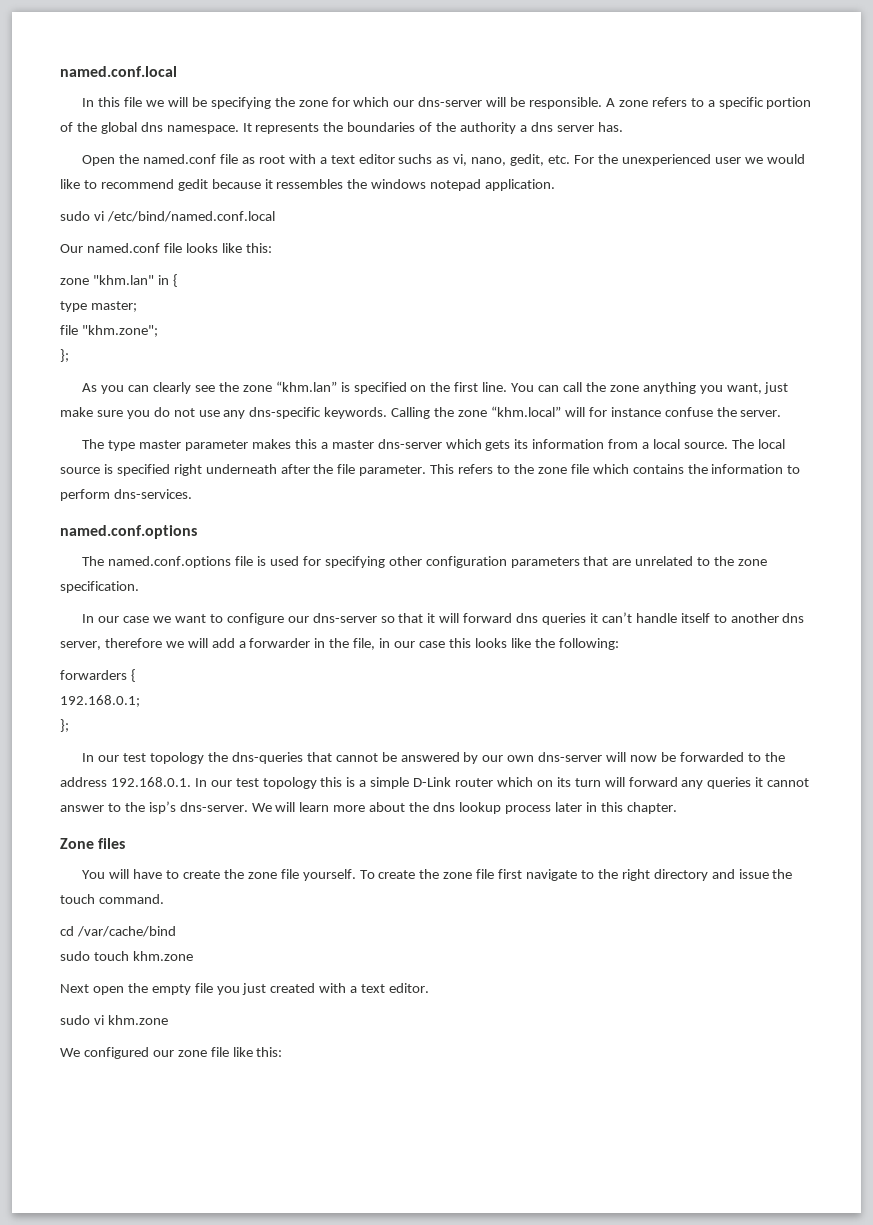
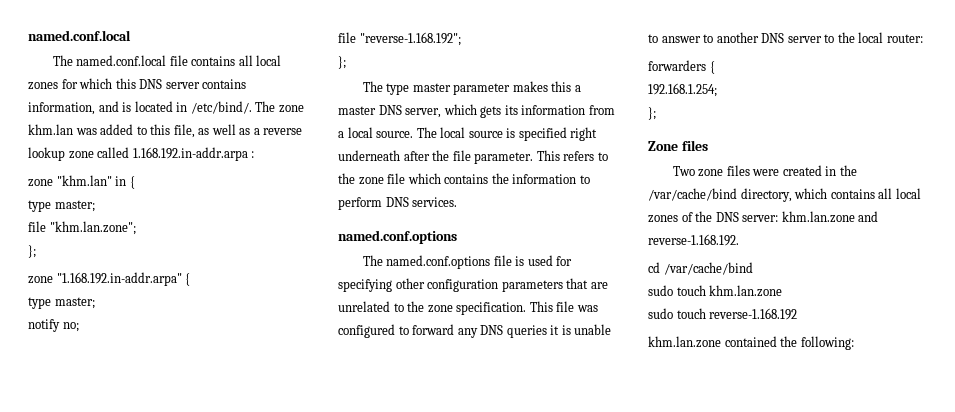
- In this file we will be specifying the zone for which our dns-server will be responsible. A zone refers to a specific portion of the global dns namespace. It represents the boundaries of the authority a dns server has.
- Open the named.conf file as root with a text editor suchs as vi, nano, gedit, etc. For the unexperienced user we would like to recommend gedit because it ressembles the windows notepad application.
- sudo vi /etc/bind/named.conf.local
- Our named.conf file looks like this:
+ The named.conf.local file contains all local zones for which this DNS server contains information, and is located in /etc/bind/. The zone khm.lan was added to this file, as well as a reverse lookup zone called 1.168.192.in-addr.arpa :
- file "khm.zone";
+ file "khm.lan.zone";
  };
- As you can clearly see the zone “khm.lan” is specified on the first line. You can call the zone anything you want, just make sure you do not use any dns-specific keywords. Calling the zone “khm.local” will for instance confuse the server.
+ zone "1.168.192.in-addr.arpa" {
+ type master;
+ notify no;
+ file "reverse-1.168.192";
+ };
- The type master parameter makes this a master dns-server which gets its information from a local source.
+ The type master parameter makes this a master DNS server, which gets its information from a local source.
- This refers to the zone file which contains the information to perform dns-services.
+ This refers to the zone file which contains the information to perform DNS services.
- The named.conf.options file is used for specifying other configuration parameters that are unrelated to the zone specification.
- In our case we want to configure our dns-server so that it will forward dns queries it can’t handle itself to another dns server, therefore we will add a forwarder in the file, in our case this looks like the following:
+ The named.conf.options file is used for specifying other configuration parameters that are unrelated to the zone specification. This file was configured to forward any DNS queries it is unable to answer to another DNS server to the local router:
- 192.168.0.1;
+ 192.168.1.254;
  };
- In our test topology the dns-queries that cannot be answered by our own dns-server will now be forwarded to the address 192.168.0.1. In our test topology this is a simple D-Link router which on its turn will forward any queries it cannot answer to the isp’s dns-server. We will learn more about the dns lookup process later in this chapter.
  Zone files
- You will have to create the zone file yourself. To create the zone file first navigate to the right directory and issue the touch command.
+ Two zone files were created in the /var/cache/bind directory, which contains all local zones of the DNS server: khm.lan.zone and reverse-1.168.192.
  cd /var/cache/bind
- sudo touch khm.zone
- Next open the empty file you just created with a text editor.
- sudo vi khm.zone
- We configured our zone file like this:
+ sudo touch khm.lan.zone
+ sudo touch reverse-1.168.192
+ khm.lan.zone contained the following:

